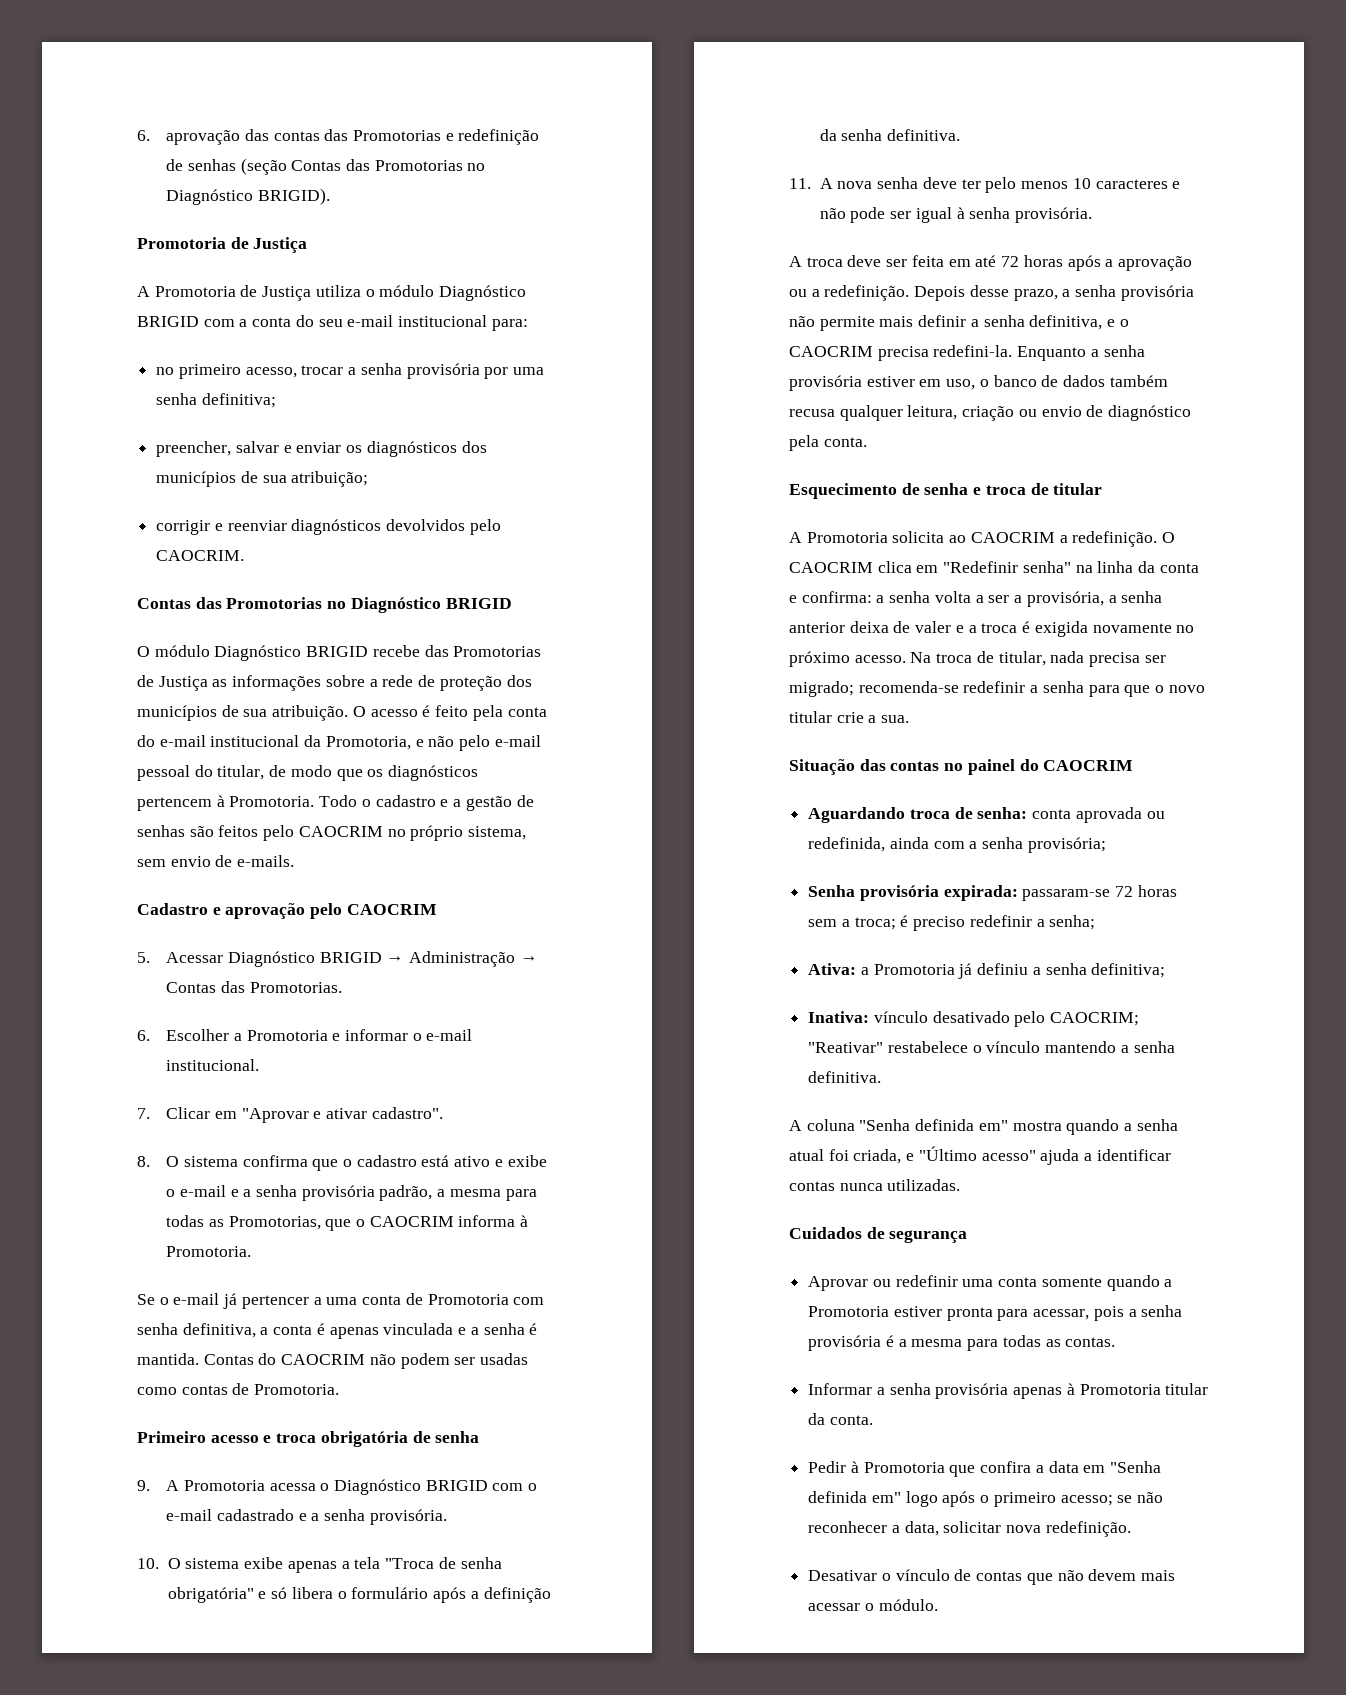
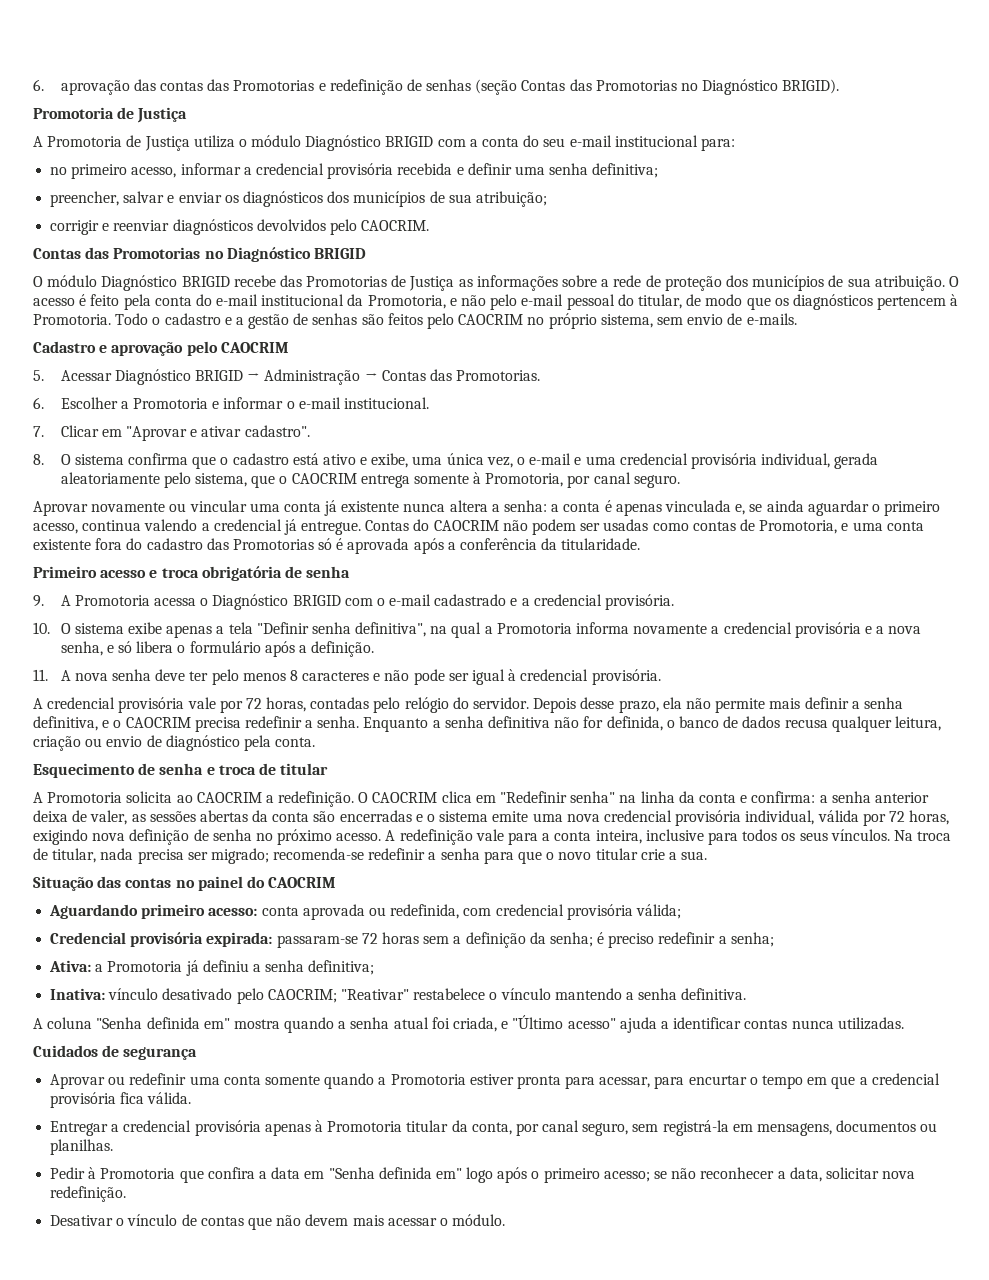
- no primeiro acesso, trocar a senha provisória por uma senha definitiva;
+ no primeiro acesso, informar a credencial provisória recebida e definir uma senha definitiva;
- 8. O sistema confirma que o cadastro está ativo e exibe o e-mail e a senha provisória padrão, a mesma para todas as Promotorias, que o CAOCRIM informa à Promotoria.
- Se o e-mail já pertencer a uma conta de Promotoria com senha definitiva, a conta é apenas vinculada e a senha é mantida.
+ 8. O sistema confirma que o cadastro está ativo e exibe, uma única vez, o e-mail e uma credencial provisória individual, gerada aleatoriamente pelo sistema, que o CAOCRIM entrega somente à Promotoria, por canal seguro.
+ Aprovar novamente ou vincular uma conta já existente nunca altera a senha: a conta é apenas vinculada e, se ainda aguardar o primeiro acesso, continua valendo a credencial já entregue.
- Contas do CAOCRIM não podem ser usadas como contas de Promotoria.
+ Contas do CAOCRIM não podem ser usadas como contas de Promotoria, e uma conta existente fora do cadastro das Promotorias só é aprovada após a conferência da titularidade.
- 9. A Promotoria acessa o Diagnóstico BRIGID com o e-mail cadastrado e a senha provisória.
+ 9. A Promotoria acessa o Diagnóstico BRIGID com o e-mail cadastrado e a credencial provisória.
- 10. O sistema exibe apenas a tela "Troca de senha obrigatória" e só libera o formulário após a definição da senha definitiva.
+ 10. O sistema exibe apenas a tela "Definir senha definitiva", na qual a Promotoria informa novamente a credencial provisória e a nova senha, e só libera o formulário após a definição.
- 11. A nova senha deve ter pelo menos 10 caracteres e não pode ser igual à senha provisória.
+ 11. A nova senha deve ter pelo menos 8 caracteres e não pode ser igual à credencial provisória.
- A troca deve ser feita em até 72 horas após a aprovação ou a redefinição. Depois desse prazo, a senha provisória não permite mais definir a senha definitiva, e o CAOCRIM precisa redefini-la. Enquanto a senha provisória estiver em uso, o banco de dados também recusa qualquer leitura, criação ou envio de diagnóstico pela conta.
+ A credencial provisória vale por 72 horas, contadas pelo relógio do servidor. Depois desse prazo, ela não permite mais definir a senha definitiva, e o CAOCRIM precisa redefinir a senha. Enquanto a senha definitiva não for definida, o banco de dados recusa qualquer leitura, criação ou envio de diagnóstico pela conta.
- O CAOCRIM clica em "Redefinir senha" na linha da conta e confirma: a senha volta a ser a provisória, a senha anterior deixa de valer e a troca é exigida novamente no próximo acesso.
+ O CAOCRIM clica em "Redefinir senha" na linha da conta e confirma: a senha anterior deixa de valer, as sessões abertas da conta são encerradas e o sistema emite uma nova credencial provisória individual, válida por 72 horas, exigindo nova definição de senha no próximo acesso. A redefinição vale para a conta inteira, inclusive para todos os seus vínculos.
- Aguardando troca de senha: conta aprovada ou redefinida, ainda com a senha provisória;
- Senha provisória expirada: passaram-se 72 horas sem a troca; é preciso redefinir a senha;
+ Aguardando primeiro acesso: conta aprovada ou redefinida, com credencial provisória válida;
+ Credencial provisória expirada: passaram-se 72 horas sem a definição da senha; é preciso redefinir a senha;
- Aprovar ou redefinir uma conta somente quando a Promotoria estiver pronta para acessar, pois a senha provisória é a mesma para todas as contas.
- Informar a senha provisória apenas à Promotoria titular da conta.
+ Aprovar ou redefinir uma conta somente quando a Promotoria estiver pronta para acessar, para encurtar o tempo em que a credencial provisória fica válida.
+ Entregar a credencial provisória apenas à Promotoria titular da conta, por canal seguro, sem registrá-la em mensagens, documentos ou planilhas.

